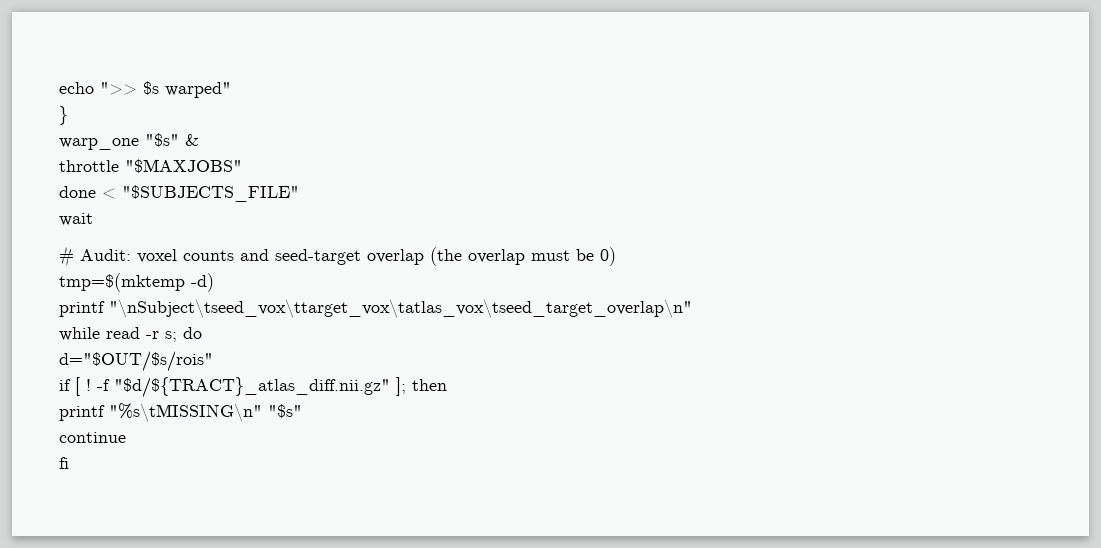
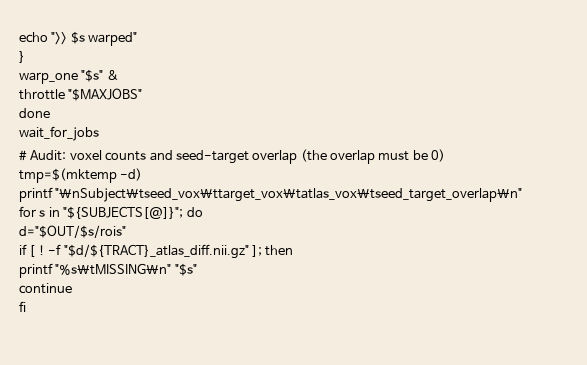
- done < "$SUBJECTS_FILE"
- wait
+ done
+ wait_for_jobs
- while read -r s; do
+ for s in "${SUBJECTS[@]}"; do

